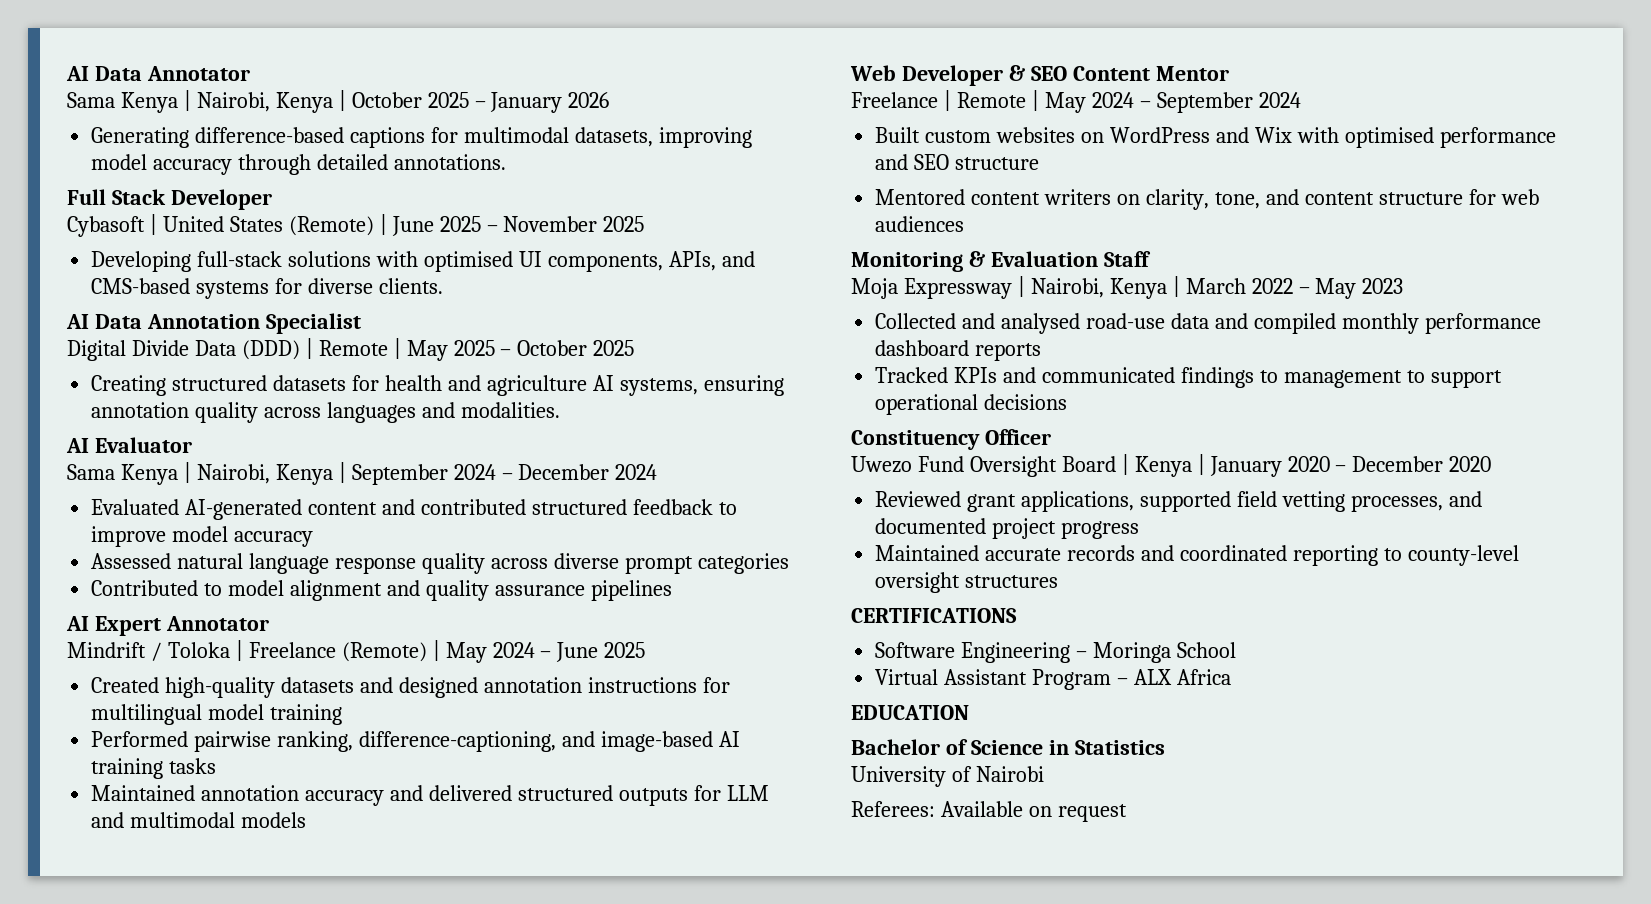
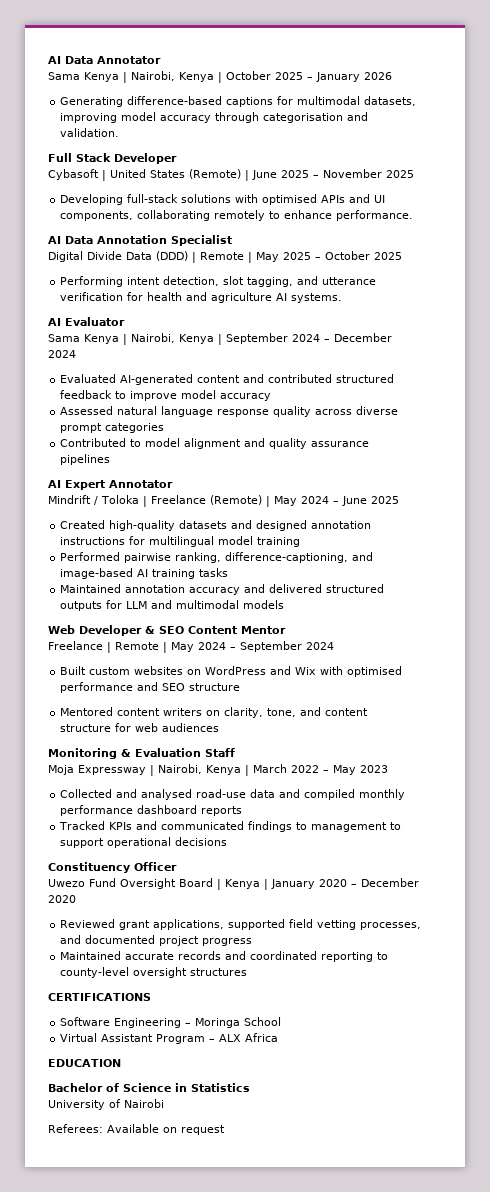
- Generating difference-based captions for multimodal datasets, improving model accuracy through detailed annotations.
+ Generating difference-based captions for multimodal datasets, improving model accuracy through categorisation and validation.
- Developing full-stack solutions with optimised UI components, APIs, and CMS-based systems for diverse clients.
+ Developing full-stack solutions with optimised APIs and UI components, collaborating remotely to enhance performance.
- Creating structured datasets for health and agriculture AI systems, ensuring annotation quality across languages and modalities.
+ Performing intent detection, slot tagging, and utterance verification for health and agriculture AI systems.

